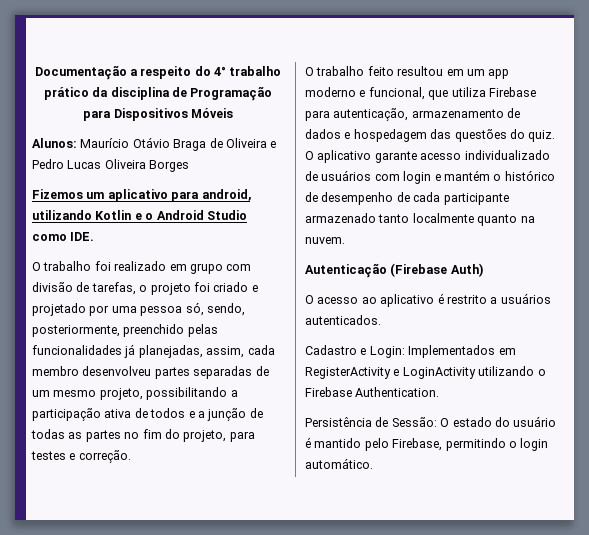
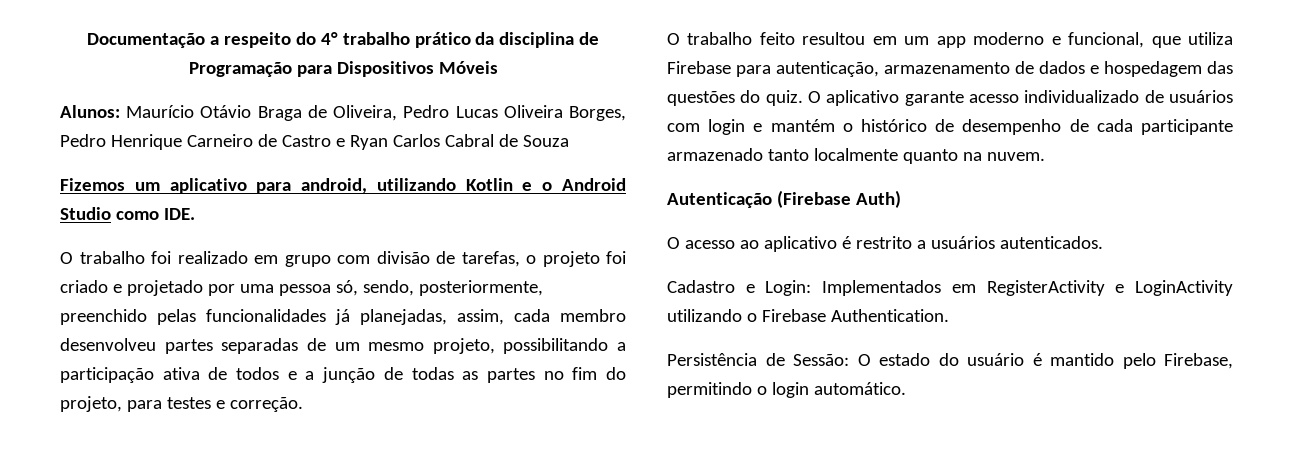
- Alunos: Maurício Otávio Braga de Oliveira e Pedro Lucas Oliveira Borges
+ Alunos: Maurício Otávio Braga de Oliveira, Pedro Lucas Oliveira Borges, Pedro Henrique Carneiro de Castro e Ryan Carlos Cabral de Souza

